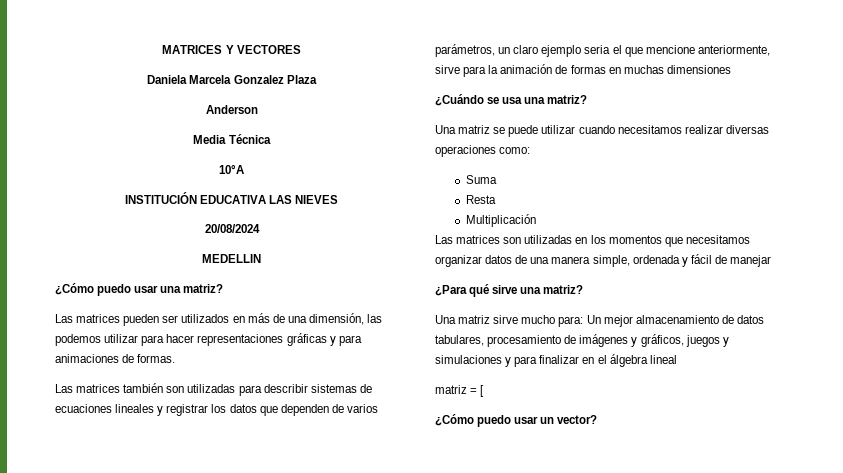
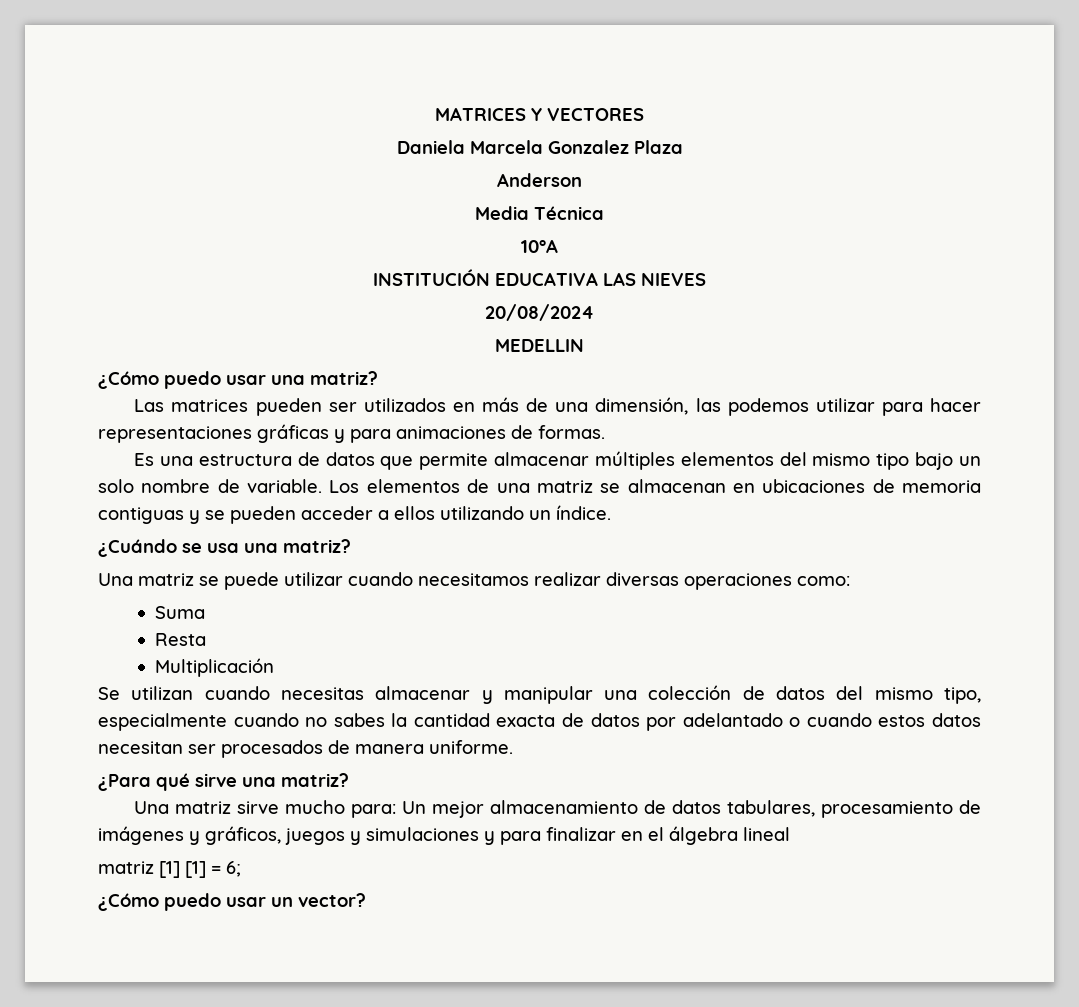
- Las matrices también son utilizadas para describir sistemas de ecuaciones lineales y registrar los datos que dependen de varios parámetros, un claro ejemplo seria el que mencione anteriormente, sirve para la animación de formas en muchas dimensiones
+ Es una estructura de datos que permite almacenar múltiples elementos del mismo tipo bajo un solo nombre de variable. Los elementos de una matriz se almacenan en ubicaciones de memoria contiguas y se pueden acceder a ellos utilizando un índice.
- Las matrices son utilizadas en los momentos que necesitamos organizar datos de una manera simple, ordenada y fácil de manejar
+ Se utilizan cuando necesitas almacenar y manipular una colección de datos del mismo tipo, especialmente cuando no sabes la cantidad exacta de datos por adelantado o cuando estos datos necesitan ser procesados de manera uniforme.
- matriz = [
+ matriz [1] [1] = 6;

